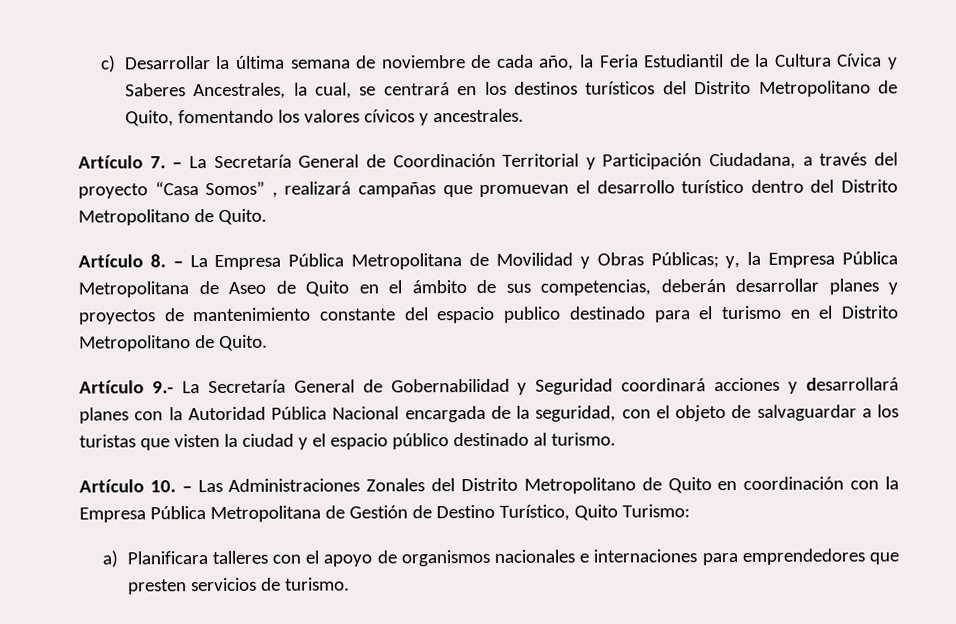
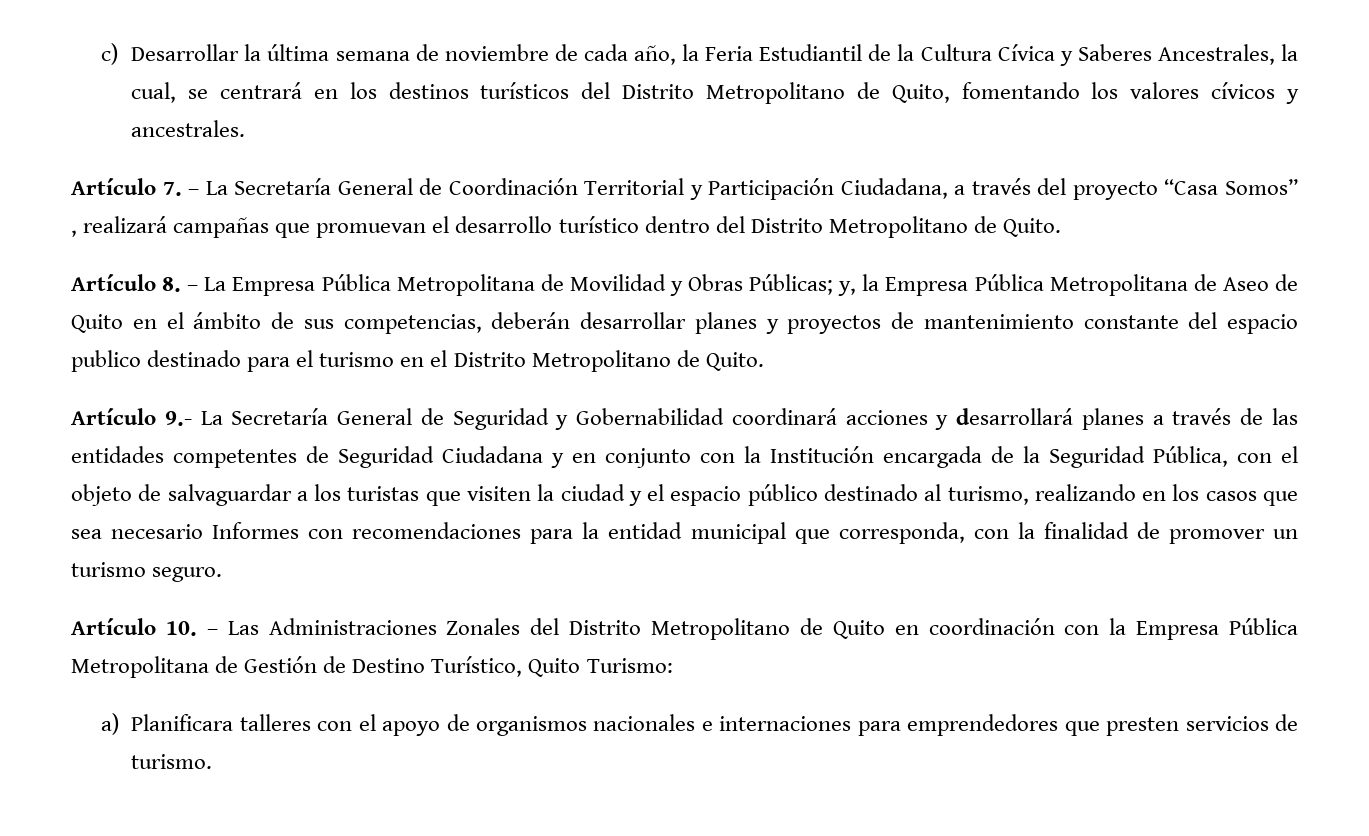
- Artículo 9.- La Secretaría General de Gobernabilidad y Seguridad coordinará acciones y desarrollará planes con la Autoridad Pública Nacional encargada de la seguridad, con el objeto de salvaguardar a los turistas que visten la ciudad y el espacio público destinado al turismo.
+ Artículo 9.- La Secretaría General de Seguridad y Gobernabilidad coordinará acciones y desarrollará planes a través de las entidades competentes de Seguridad Ciudadana y en conjunto con la Institución encargada de la Seguridad Pública, con el objeto de salvaguardar a los turistas que visiten la ciudad y el espacio público destinado al turismo, realizando en los casos que sea necesario Informes con recomendaciones para la entidad municipal que corresponda, con la finalidad de promover un turismo seguro.

